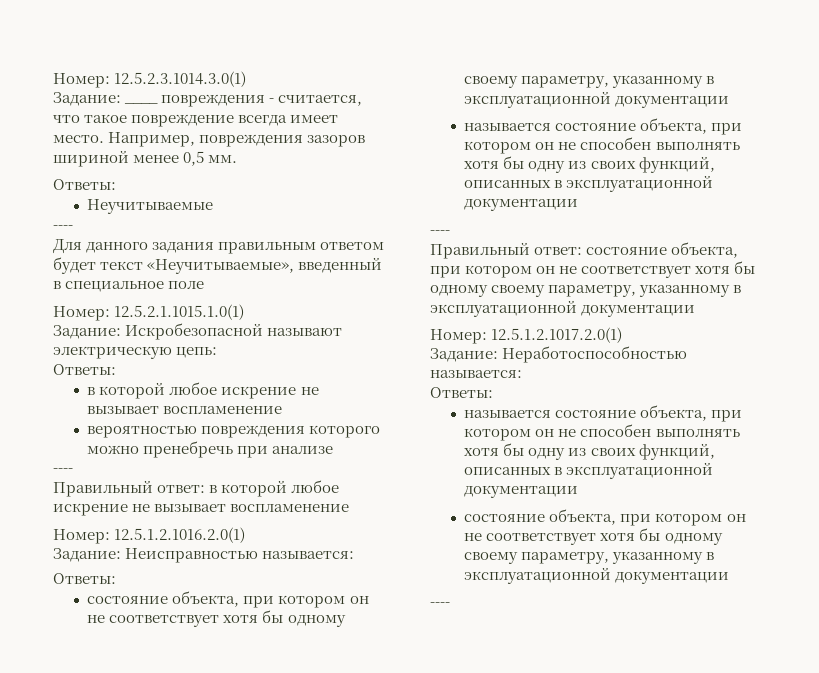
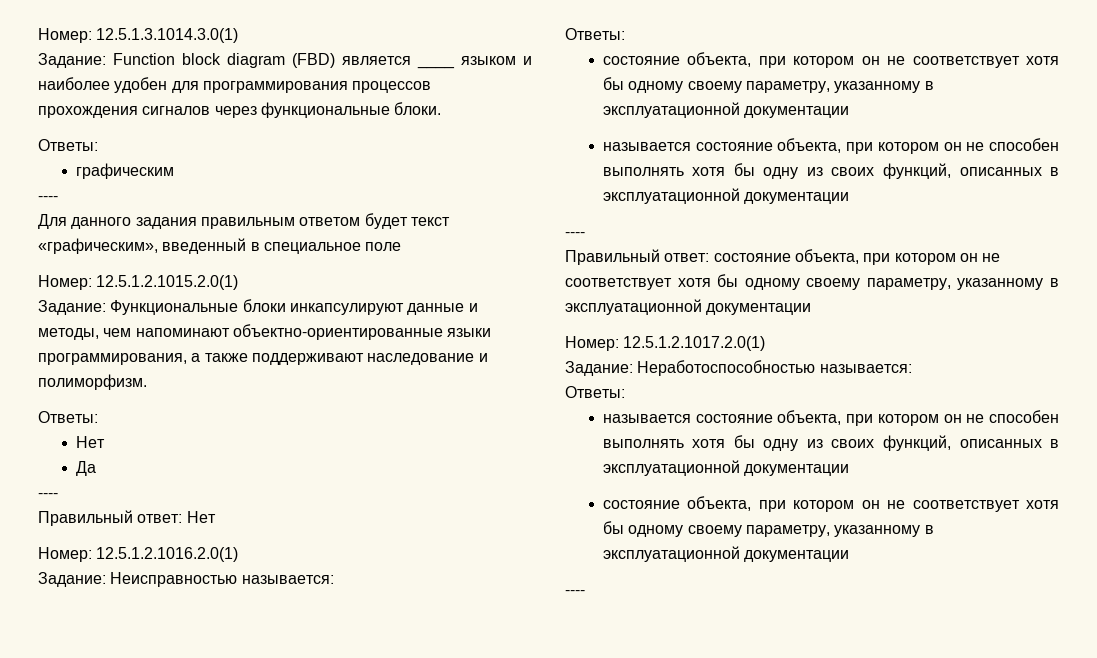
- Номер: 12.5.2.3.1014.3.0(1)
- Задание: ____ повреждения - считается, что такое повреждение всегда имеет место. Например, повреждения зазоров шириной менее 0,5 мм.
+ Номер: 12.5.1.3.1014.3.0(1)
+ Задание: Function block diagram (FBD) является ____ языком и наиболее удобен для программирования процессов прохождения сигналов через функциональные блоки.
  Ответы:
- Неучитываемые
+ графическим
- Для данного задания правильным ответом будет текст «Неучитываемые», введенный в специальное поле
+ Для данного задания правильным ответом будет текст «графическим», введенный в специальное поле
- Номер: 12.5.2.1.1015.1.0(1)
- Задание: Искробезопасной называют электрическую цепь:
+ Номер: 12.5.1.2.1015.2.0(1)
+ Задание: Функциональные блоки инкапсулируют данные и методы, чем напоминают объектно-ориентированные языки программирования, а также поддерживают наследование и полиморфизм.
  Ответы:
- в которой любое искрение не вызывает воспламенение
- вероятностью повреждения которого можно пренебречь при анализе
+ Нет
+ Да
  ----
- Правильный ответ: в которой любое искрение не вызывает воспламенение
+ Правильный ответ: Нет

